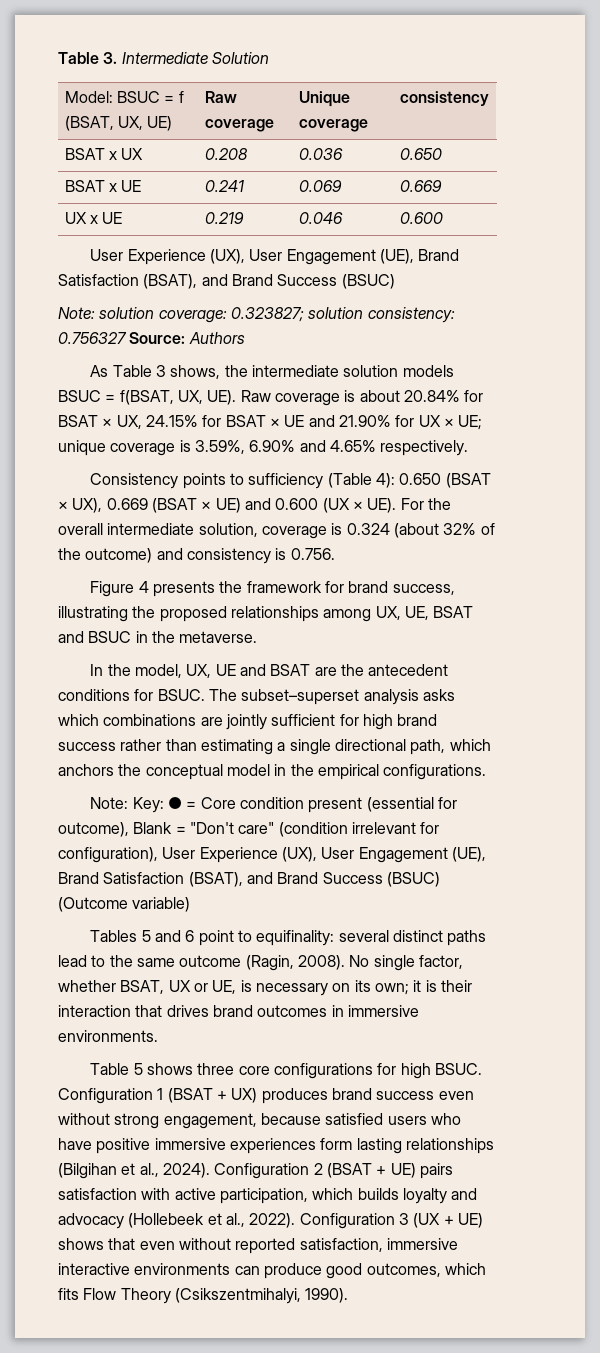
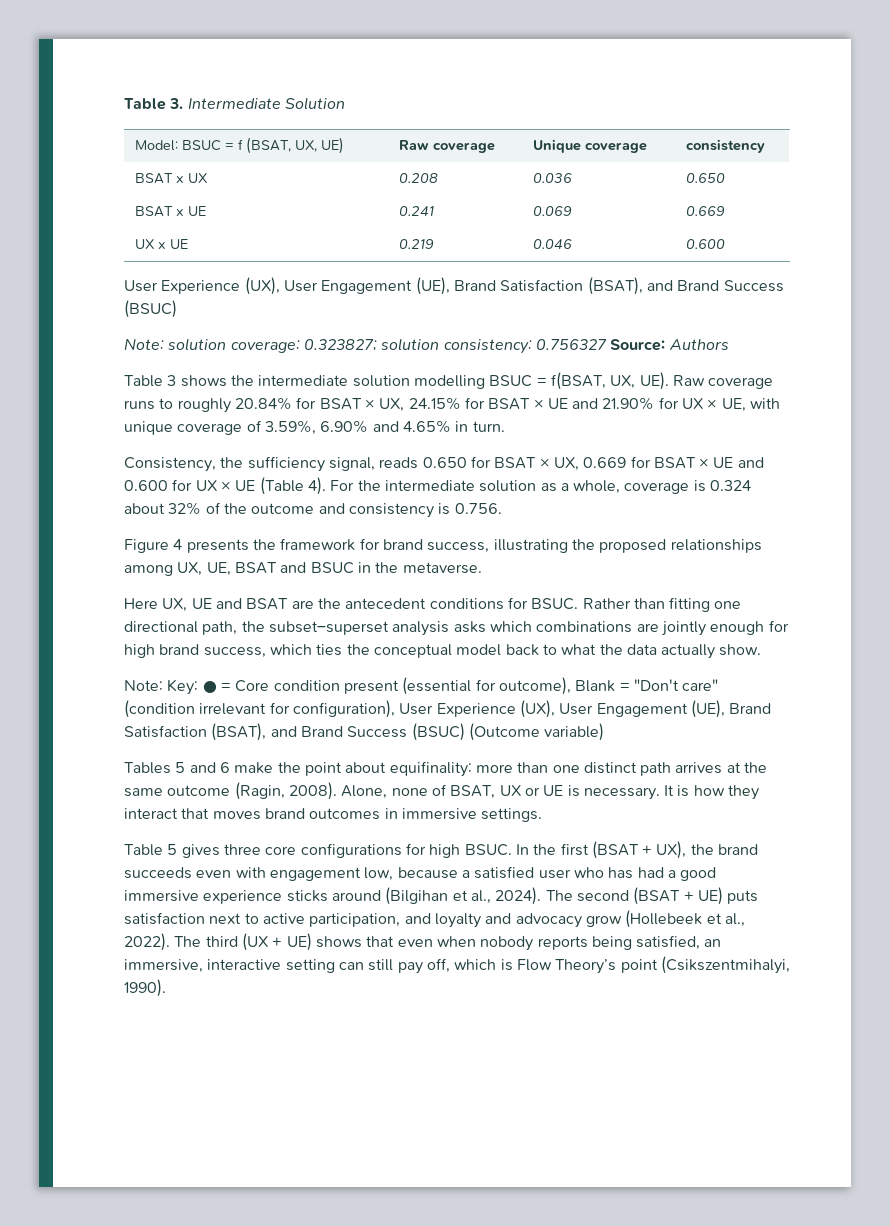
- As Table 3 shows, the intermediate solution models BSUC = f(BSAT, UX, UE). Raw coverage is about 20.84% for BSAT × UX, 24.15% for BSAT × UE and 21.90% for UX × UE; unique coverage is 3.59%, 6.90% and 4.65% respectively.
- Consistency points to sufficiency (Table 4): 0.650 (BSAT × UX), 0.669 (BSAT × UE) and 0.600 (UX × UE). For the overall intermediate solution, coverage is 0.324 (about 32% of the outcome) and consistency is 0.756.
+ Table 3 shows the intermediate solution modelling BSUC = f(BSAT, UX, UE). Raw coverage runs to roughly 20.84% for BSAT × UX, 24.15% for BSAT × UE and 21.90% for UX × UE, with unique coverage of 3.59%, 6.90% and 4.65% in turn.
+ Consistency, the sufficiency signal, reads 0.650 for BSAT × UX, 0.669 for BSAT × UE and 0.600 for UX × UE (Table 4). For the intermediate solution as a whole, coverage is 0.324 about 32% of the outcome and consistency is 0.756.
- In the model, UX, UE and BSAT are the antecedent conditions for BSUC.
+ Here UX, UE and BSAT are the antecedent conditions for BSUC.
- The subset–superset analysis asks which combinations are jointly sufficient for high brand success rather than estimating a single directional path, which anchors the conceptual model in the empirical configurations.
+ Rather than fitting one directional path, the subset–superset analysis asks which combinations are jointly enough for high brand success, which ties the conceptual model back to what the data actually show.
- Tables 5 and 6 point to equifinality: several distinct paths lead to the same outcome (Ragin, 2008).
+ Tables 5 and 6 make the point about equifinality: more than one distinct path arrives at the same outcome (Ragin, 2008).
- No single factor, whether BSAT, UX or UE, is necessary on its own; it is their interaction that drives brand outcomes in immersive environments.
+ Alone, none of BSAT, UX or UE is necessary. It is how they interact that moves brand outcomes in immersive settings.
- Table 5 shows three core configurations for high BSUC.
+ Table 5 gives three core configurations for high BSUC.
- Configuration 1 (BSAT + UX) produces brand success even without strong engagement, because satisfied users who have positive immersive experiences form lasting relationships (Bilgihan et al., 2024).
+ In the first (BSAT + UX), the brand succeeds even with engagement low, because a satisfied user who has had a good immersive experience sticks around (Bilgihan et al., 2024).
- Configuration 2 (BSAT + UE) pairs satisfaction with active participation, which builds loyalty and advocacy (Hollebeek et al., 2022).
+ The second (BSAT + UE) puts satisfaction next to active participation, and loyalty and advocacy grow (Hollebeek et al., 2022).
- Configuration 3 (UX + UE) shows that even without reported satisfaction, immersive interactive environments can produce good outcomes, which fits Flow Theory (Csikszentmihalyi, 1990).
+ The third (UX + UE) shows that even when nobody reports being satisfied, an immersive, interactive setting can still pay off, which is Flow Theory’s point (Csikszentmihalyi, 1990).

